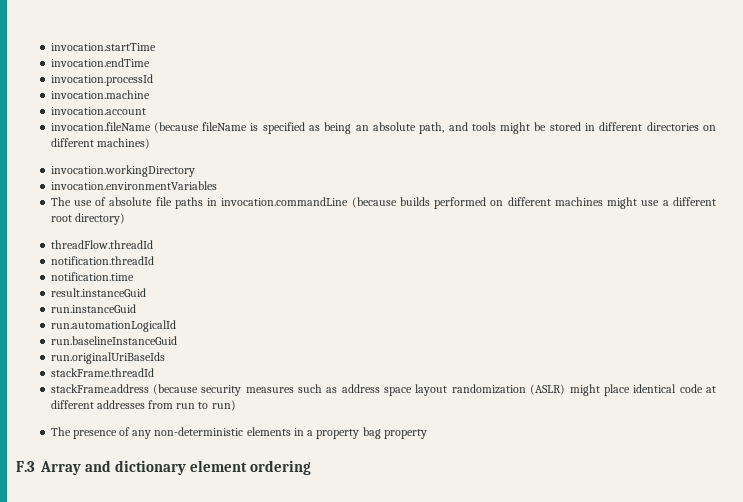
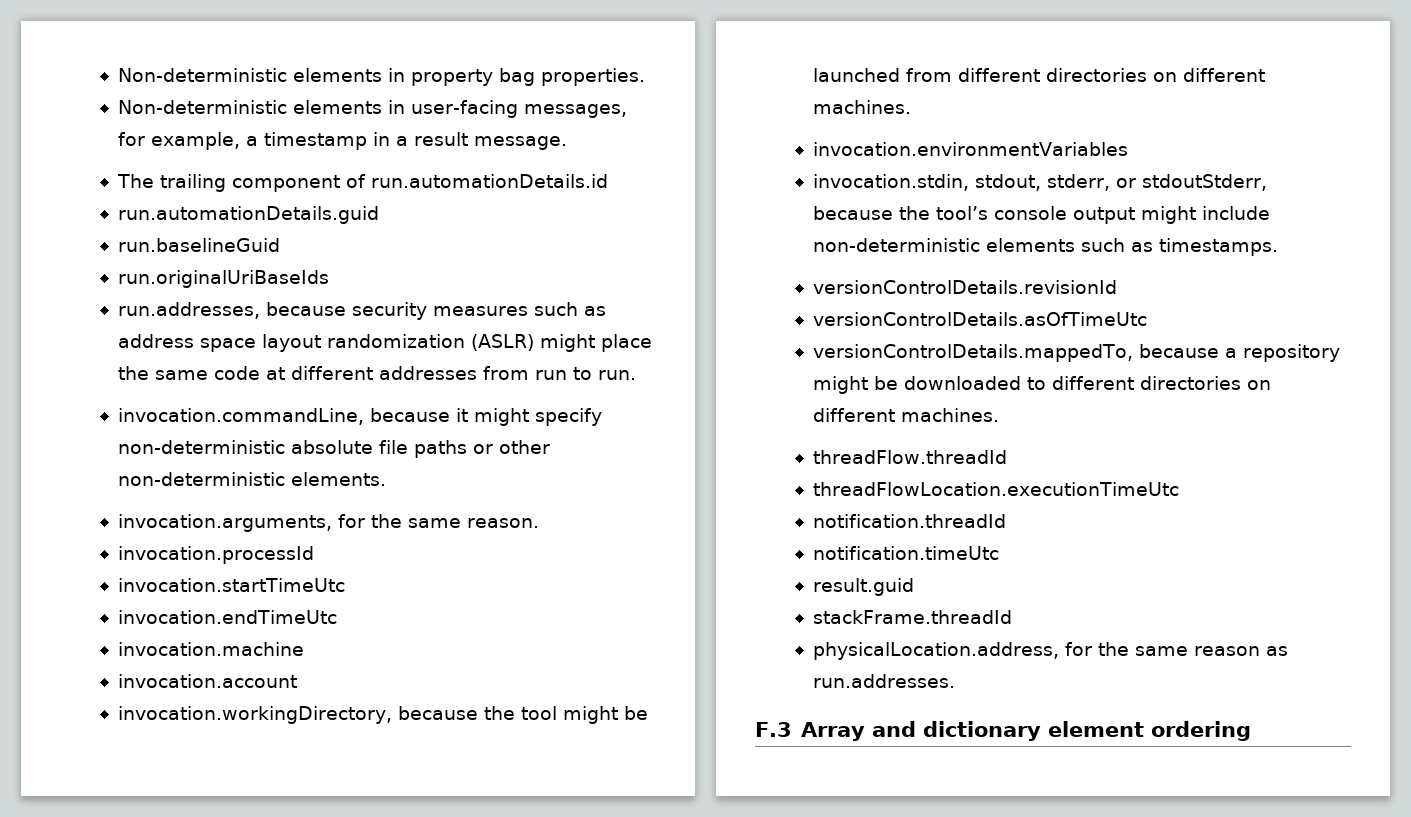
- invocation.startTime
- invocation.endTime
+ Non-deterministic elements in property bag properties.
+ Non-deterministic elements in user-facing messages, for example, a timestamp in a result message.
+ The trailing component of run.automationDetails.id
+ run.automationDetails.guid
+ run.baselineGuid
+ run.originalUriBaseIds
+ run.addresses, because security measures such as address space layout randomization (ASLR) might place the same code at different addresses from run to run.
+ invocation.commandLine, because it might specify non-deterministic absolute file paths or other non-deterministic elements.
+ invocation.arguments, for the same reason.
  invocation.processId
+ invocation.startTimeUtc
+ invocation.endTimeUtc
  invocation.machine
  invocation.account
- invocation.fileName (because fileName is specified as being an absolute path, and tools might be stored in different directories on different machines)
- invocation.workingDirectory
+ invocation.workingDirectory, because the tool might be launched from different directories on different machines.
  invocation.environmentVariables
- The use of absolute file paths in invocation.commandLine (because builds performed on different machines might use a different root directory)
+ invocation.stdin, stdout, stderr, or stdoutStderr, because the tool’s console output might include non-deterministic elements such as timestamps.
+ versionControlDetails.revisionId
+ versionControlDetails.asOfTimeUtc
+ versionControlDetails.mappedTo, because a repository might be downloaded to different directories on different machines.
  threadFlow.threadId
+ threadFlowLocation.executionTimeUtc
  notification.threadId
- notification.time
- result.instanceGuid
- run.instanceGuid
- run.automationLogicalId
- run.baselineInstanceGuid
- run.originalUriBaseIds
+ notification.timeUtc
+ result.guid
  stackFrame.threadId
- stackFrame.address (because security measures such as address space layout randomization (ASLR) might place identical code at different addresses from run to run)
- The presence of any non-deterministic elements in a property bag property
+ physicalLocation.address, for the same reason as run.addresses.

